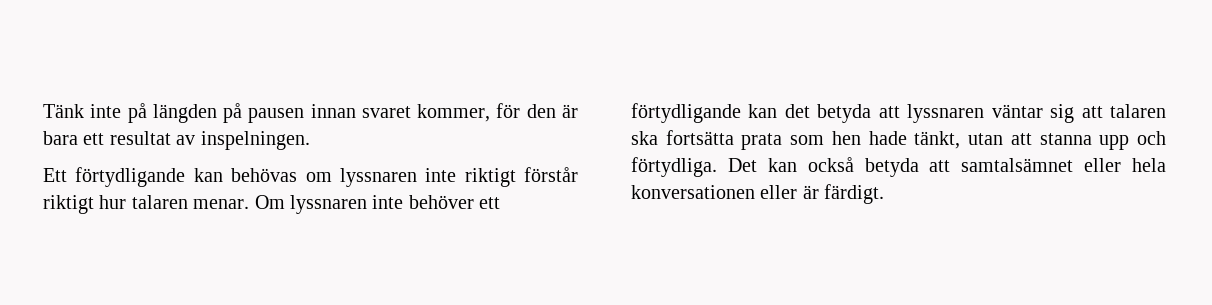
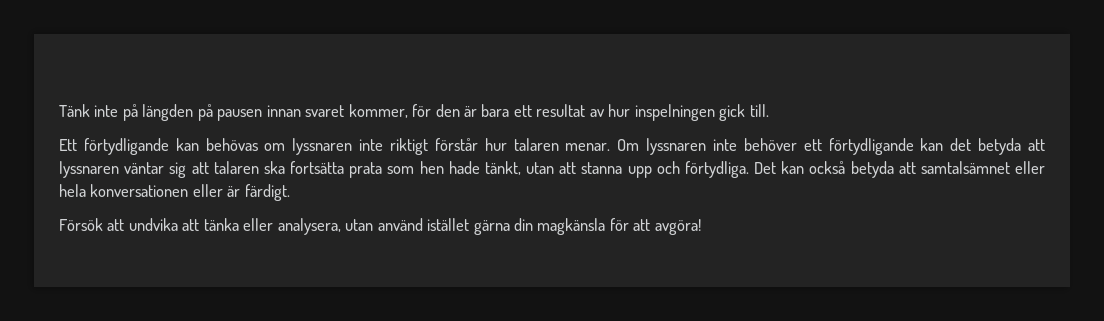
- Tänk inte på längden på pausen innan svaret kommer, för den är bara ett resultat av inspelningen.
+ Tänk inte på längden på pausen innan svaret kommer, för den är bara ett resultat av hur inspelningen gick till.
- Ett förtydligande kan behövas om lyssnaren inte riktigt förstår riktigt hur talaren menar.
+ Ett förtydligande kan behövas om lyssnaren inte riktigt förstår hur talaren menar.
+ Försök att undvika att tänka eller analysera, utan använd istället gärna din magkänsla för att avgöra!

